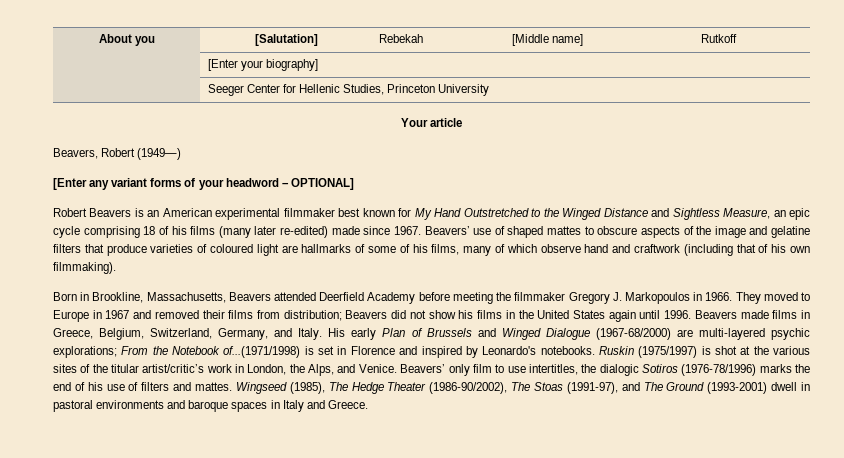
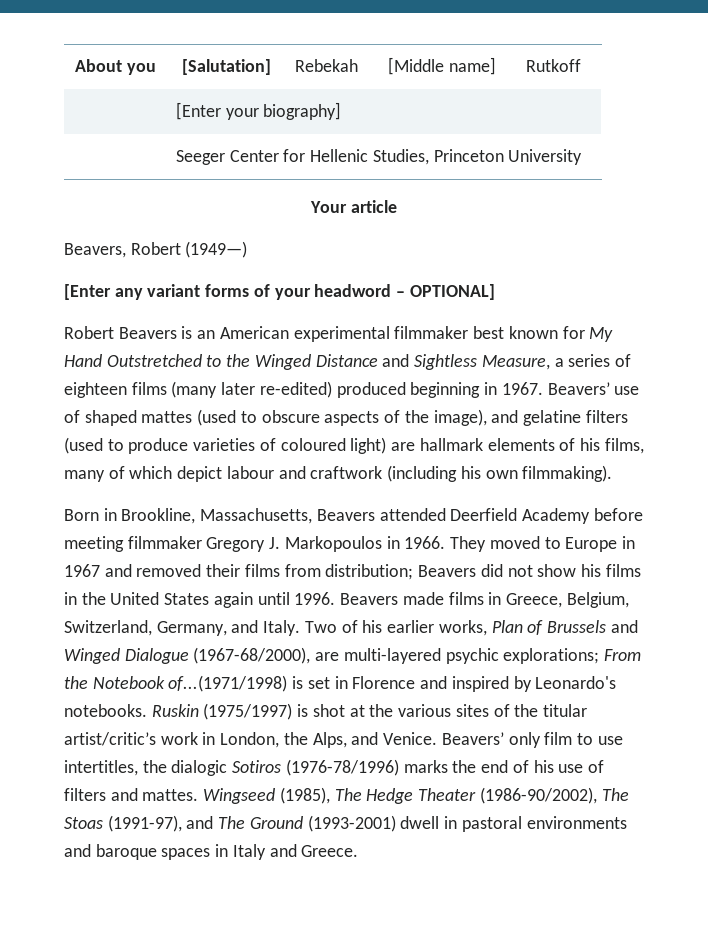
- Robert Beavers is an American experimental filmmaker best known for My Hand Outstretched to the Winged Distance and Sightless Measure, an epic cycle comprising 18 of his films (many later re-edited) made since 1967.
+ Robert Beavers is an American experimental filmmaker best known for My Hand Outstretched to the Winged Distance and Sightless Measure, a series of eighteen films (many later re-edited) produced beginning in 1967.
- Beavers’ use of shaped mattes to obscure aspects of the image and gelatine filters that produce varieties of coloured light are hallmarks of some of his films, many of which observe hand and craftwork (including that of his own filmmaking).
+ Beavers’ use of shaped mattes (used to obscure aspects of the image), and gelatine filters (used to produce varieties of coloured light) are hallmark elements of his films, many of which depict labour and craftwork (including his own filmmaking).
- Born in Brookline, Massachusetts, Beavers attended Deerfield Academy before meeting the filmmaker Gregory J. Markopoulos in 1966.
+ Born in Brookline, Massachusetts, Beavers attended Deerfield Academy before meeting filmmaker Gregory J. Markopoulos in 1966.
- His early Plan of Brussels and Winged Dialogue (1967-68/2000) are multi-layered psychic explorations; From the Notebook of...(1971/1998) is set in Florence and inspired by Leonardo's notebooks.
+ Two of his earlier works, Plan of Brussels and Winged Dialogue (1967-68/2000), are multi-layered psychic explorations; From the Notebook of...(1971/1998) is set in Florence and inspired by Leonardo's notebooks.

